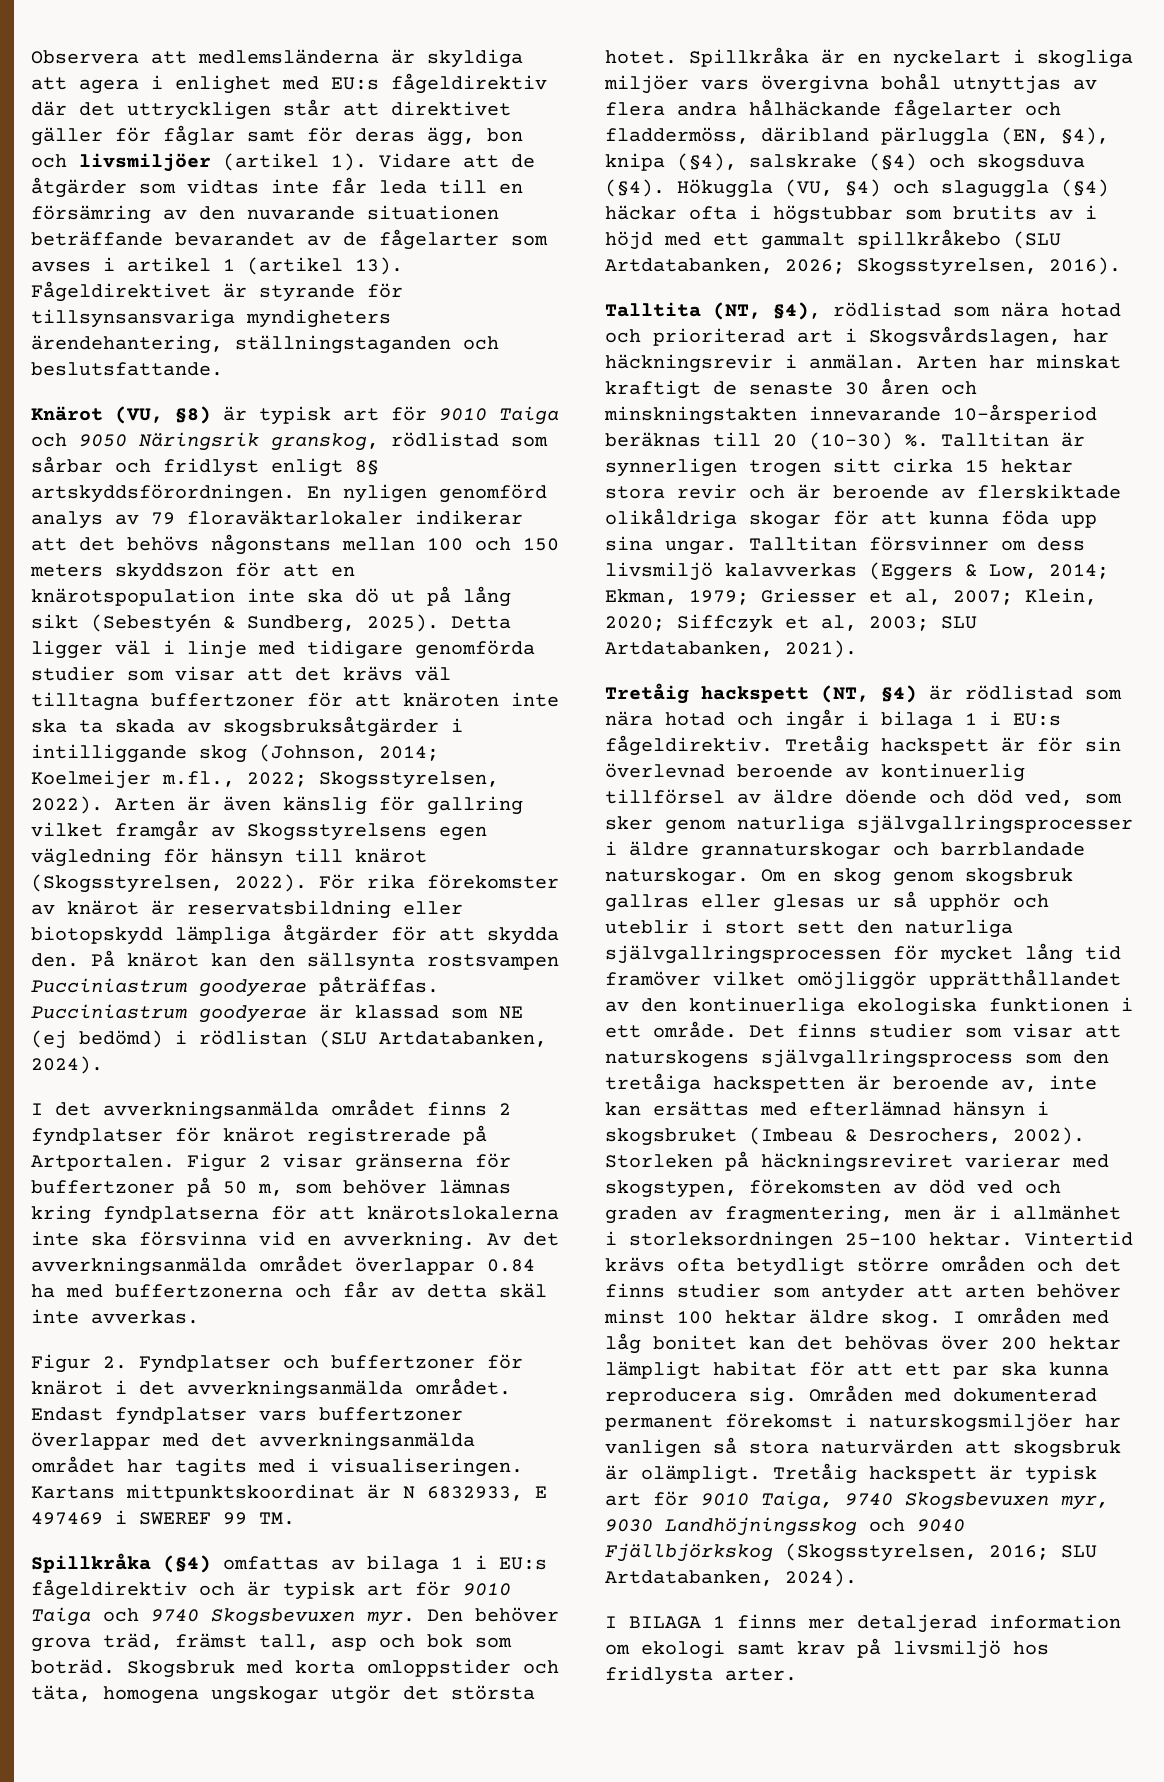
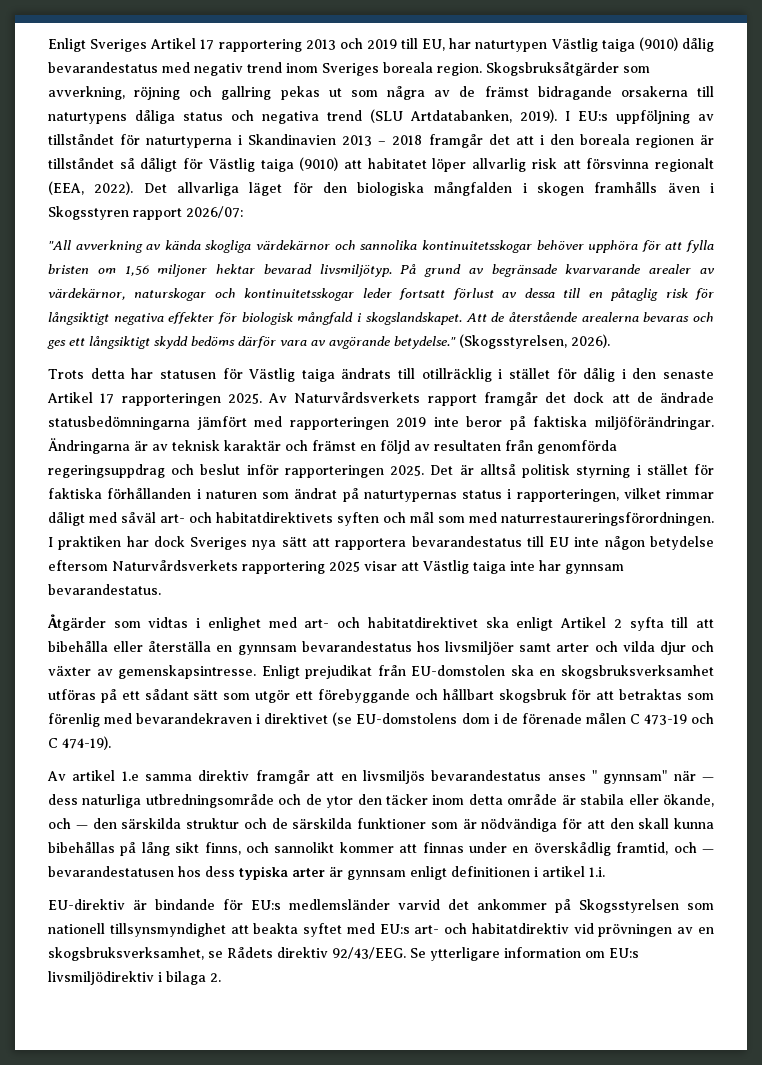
- Observera att medlemsländerna är skyldiga att agera i enlighet med EU:s fågeldirektiv där det uttryckligen står att direktivet gäller för fåglar samt för deras ägg, bon och livsmiljöer (artikel 1). Vidare att de åtgärder som vidtas inte får leda till en försämring av den nuvarande situationen beträffande bevarandet av de fågelarter som avses i artikel 1 (artikel 13). Fågeldirektivet är styrande för tillsynsansvariga myndigheters ärendehantering, ställningstaganden och beslutsfattande.
- Knärot (VU, §8) är typisk art för 9010 Taiga och 9050 Näringsrik granskog, rödlistad som sårbar och fridlyst enligt 8§ artskyddsförordningen. En nyligen genomförd analys av 79 floraväktarlokaler indikerar att det behövs någonstans mellan 100 och 150 meters skyddszon för att en knärotspopulation inte ska dö ut på lång sikt (Sebestyén & Sundberg, 2025). Detta ligger väl i linje med tidigare genomförda studier som visar att det krävs väl tilltagna buffertzoner för att knäroten inte ska ta skada av skogsbruksåtgärder i intilliggande skog (Johnson, 2014; Koelmeijer m.fl., 2022; Skogsstyrelsen, 2022). Arten är även känslig för gallring vilket framgår av Skogsstyrelsens egen vägledning för hänsyn till knärot (Skogsstyrelsen, 2022). För rika förekomster av knärot är reservatsbildning eller biotopskydd lämpliga åtgärder för att skydda den. På knärot kan den sällsynta rostsvampen Pucciniastrum goodyerae påträffas. Pucciniastrum goodyerae är klassad som NE (ej bedömd) i rödlistan (SLU Artdatabanken, 2024).
- I det avverkningsanmälda området finns 2 fyndplatser för knärot registrerade på Artportalen. Figur 2 visar gränserna för buffertzoner på 50 m, som behöver lämnas kring fyndplatserna för att knärotslokalerna inte ska försvinna vid en avverkning. Av det avverkningsanmälda området överlappar 0.84 ha med buffertzonerna och får av detta skäl inte avverkas.
- Figur 2. Fyndplatser och buffertzoner för knärot i det avverkningsanmälda området. Endast fyndplatser vars buffertzoner överlappar med det avverkningsanmälda området har tagits med i visualiseringen. Kartans mittpunktskoordinat är N 6832933, E 497469 i SWEREF 99 TM.
- Spillkråka (§4) omfattas av bilaga 1 i EU:s fågeldirektiv och är typisk art för 9010 Taiga och 9740 Skogsbevuxen myr. Den behöver grova träd, främst tall, asp och bok som boträd. Skogsbruk med korta omloppstider och täta, homogena ungskogar utgör det största hotet. Spillkråka är en nyckelart i skogliga miljöer vars övergivna bohål utnyttjas av flera andra hålhäckande fågelarter och fladdermöss, däribland pärluggla (EN, §4), knipa (§4), salskrake (§4) och skogsduva (§4). Hökuggla (VU, §4) och slaguggla (§4) häckar ofta i högstubbar som brutits av i höjd med ett gammalt spillkråkebo (SLU Artdatabanken, 2026; Skogsstyrelsen, 2016).
- Talltita (NT, §4), rödlistad som nära hotad och prioriterad art i Skogsvårdslagen, har häckningsrevir i anmälan. Arten har minskat kraftigt de senaste 30 åren och minskningstakten innevarande 10-årsperiod beräknas till 20 (10–30) %. Talltitan är synnerligen trogen sitt cirka 15 hektar stora revir och är beroende av flerskiktade olikåldriga skogar för att kunna föda upp sina ungar. Talltitan försvinner om dess livsmiljö kalavverkas (Eggers & Low, 2014; Ekman, 1979; Griesser et al, 2007; Klein, 2020; Siffczyk et al, 2003; SLU Artdatabanken, 2021).
- Tretåig hackspett (NT, §4) är rödlistad som nära hotad och ingår i bilaga 1 i EU:s fågeldirektiv. Tretåig hackspett är för sin överlevnad beroende av kontinuerlig tillförsel av äldre döende och död ved, som sker genom naturliga självgallringsprocesser i äldre grannaturskogar och barrblandade naturskogar. Om en skog genom skogsbruk gallras eller glesas ur så upphör och uteblir i stort sett den naturliga självgallringsprocessen för mycket lång tid framöver vilket omöjliggör upprätthållandet av den kontinuerliga ekologiska funktionen i ett område. Det finns studier som visar att naturskogens självgallringsprocess som den tretåiga hackspetten är beroende av, inte kan ersättas med efterlämnad hänsyn i skogsbruket (Imbeau & Desrochers, 2002). Storleken på häckningsreviret varierar med skogstypen, förekomsten av död ved och graden av fragmentering, men är i allmänhet i storleksordningen 25–100 hektar. Vintertid krävs ofta betydligt större områden och det finns studier som antyder att arten behöver minst 100 hektar äldre skog. I områden med låg bonitet kan det behövas över 200 hektar lämpligt habitat för att ett par ska kunna reproducera sig. Områden med dokumenterad permanent förekomst i naturskogsmiljöer har vanligen så stora naturvärden att skogsbruk är olämpligt. Tretåig hackspett är typisk art för 9010 Taiga, 9740 Skogsbevuxen myr, 9030 Landhöjningsskog och 9040 Fjällbjörkskog (Skogsstyrelsen, 2016; SLU Artdatabanken, 2024).
- I BILAGA 1 finns mer detaljerad information om ekologi samt krav på livsmiljö hos fridlysta arter.
+ Enligt Sveriges Artikel 17 rapportering 2013 och 2019 till EU, har naturtypen Västlig taiga (9010) dålig bevarandestatus med negativ trend inom Sveriges boreala region. Skogsbruksåtgärder som avverkning, röjning och gallring pekas ut som några av de främst bidragande orsakerna till naturtypens dåliga status och negativa trend (SLU Artdatabanken, 2019). I EU:s uppföljning av tillståndet för naturtyperna i Skandinavien 2013 – 2018 framgår det att i den boreala regionen är tillståndet så dåligt för Västlig taiga (9010) att habitatet löper allvarlig risk att försvinna regionalt (EEA, 2022). Det allvarliga läget för den biologiska mångfalden i skogen framhålls även i Skogsstyren rapport 2026/07:
+ "All avverkning av kända skogliga värdekärnor och sannolika kontinuitetsskogar behöver upphöra för att fylla bristen om 1,56 miljoner hektar bevarad livsmiljötyp. På grund av begränsade kvarvarande arealer av värdekärnor, naturskogar och kontinuitetsskogar leder fortsatt förlust av dessa till en påtaglig risk för långsiktigt negativa effekter för biologisk mångfald i skogslandskapet. Att de återstående arealerna bevaras och ges ett långsiktigt skydd bedöms därför vara av avgörande betydelse." (Skogsstyrelsen, 2026).
+ Trots detta har statusen för Västlig taiga ändrats till otillräcklig i stället för dålig i den senaste Artikel 17 rapporteringen 2025. Av Naturvårdsverkets rapport framgår det dock att de ändrade statusbedömningarna jämfört med rapporteringen 2019 inte beror på faktiska miljöförändringar. Ändringarna är av teknisk karaktär och främst en följd av resultaten från genomförda regeringsuppdrag och beslut inför rapporteringen 2025. Det är alltså politisk styrning i stället för faktiska förhållanden i naturen som ändrat på naturtypernas status i rapporteringen, vilket rimmar dåligt med såväl art- och habitatdirektivets syften och mål som med naturrestaureringsförordningen. I praktiken har dock Sveriges nya sätt att rapportera bevarandestatus till EU inte någon betydelse eftersom Naturvårdsverkets rapportering 2025 visar att Västlig taiga inte har gynnsam bevarandestatus.
+ Åtgärder som vidtas i enlighet med art- och habitatdirektivet ska enligt Artikel 2 syfta till att bibehålla eller återställa en gynnsam bevarandestatus hos livsmiljöer samt arter och vilda djur och växter av gemenskapsintresse. Enligt prejudikat från EU-domstolen ska en skogsbruksverksamhet utföras på ett sådant sätt som utgör ett förebyggande och hållbart skogsbruk för att betraktas som förenlig med bevarandekraven i direktivet (se EU-domstolens dom i de förenade målen C 473-19 och C 474-19).
+ Av artikel 1.e samma direktiv framgår att en livsmiljös bevarandestatus anses " gynnsam" när — dess naturliga utbredningsområde och de ytor den täcker inom detta område är stabila eller ökande, och — den särskilda struktur och de särskilda funktioner som är nödvändiga för att den skall kunna bibehållas på lång sikt finns, och sannolikt kommer att finnas under en överskådlig framtid, och — bevarandestatusen hos dess typiska arter är gynnsam enligt definitionen i artikel 1.i.
+ EU-direktiv är bindande för EU:s medlemsländer varvid det ankommer på Skogsstyrelsen som nationell tillsynsmyndighet att beakta syftet med EU:s art- och habitatdirektiv vid prövningen av en skogsbruksverksamhet, se Rådets direktiv 92/43/EEG. Se ytterligare information om EU:s livsmiljödirektiv i bilaga 2.

